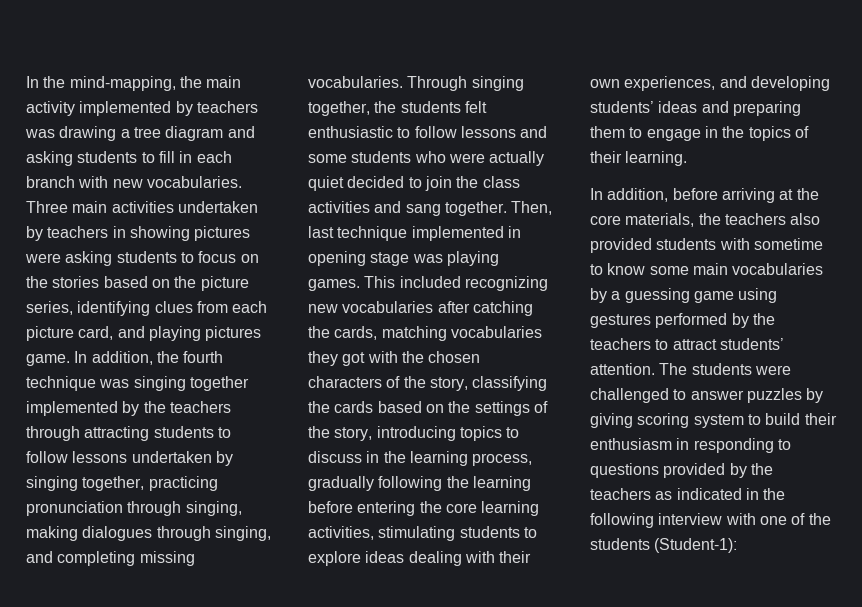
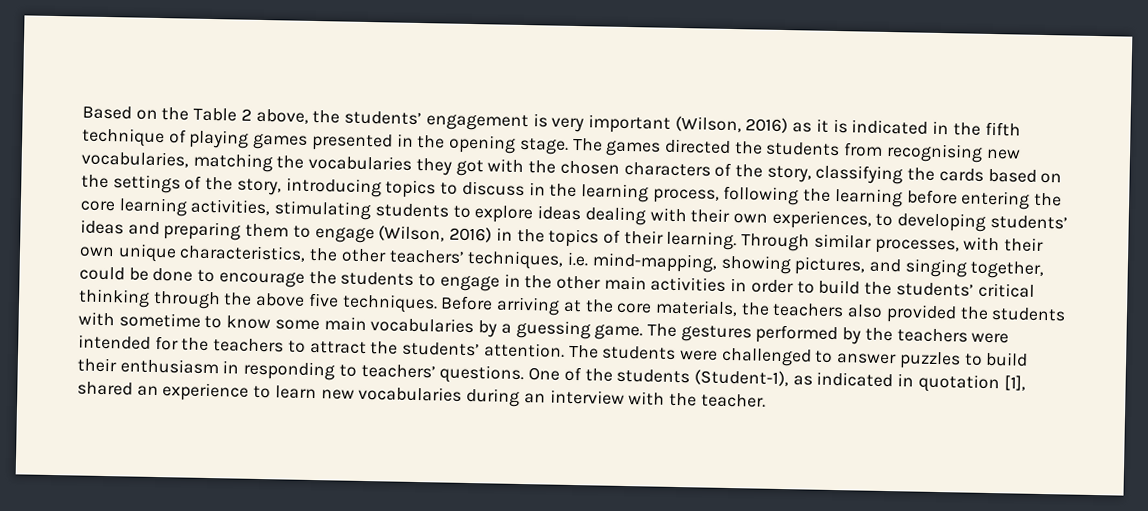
- In the mind-mapping, the main activity implemented by teachers was drawing a tree diagram and asking students to fill in each branch with new vocabularies. Three main activities undertaken by teachers in showing pictures were asking students to focus on the stories based on the picture series, identifying clues from each picture card, and playing pictures game. In addition, the fourth technique was singing together implemented by the teachers through attracting students to follow lessons undertaken by singing together, practicing pronunciation through singing, making dialogues through singing, and completing missing vocabularies. Through singing together, the students felt enthusiastic to follow lessons and some students who were actually quiet decided to join the class activities and sang together. Then, last technique implemented in opening stage was playing games. This included recognizing new vocabularies after catching the cards, matching vocabularies they got with the chosen characters of the story, classifying the cards based on the settings of the story, introducing topics to discuss in the learning process, gradually following the learning before entering the core learning activities, stimulating students to explore ideas dealing with their own experiences, and developing students’ ideas and preparing them to engage in the topics of their learning.
- In addition, before arriving at the core materials, the teachers also provided students with sometime to know some main vocabularies by a guessing game using gestures performed by the teachers to attract students’ attention.
+ Based on the Table 2 above, the students’ engagement is very important (Wilson, 2016) as it is indicated in the fifth technique of playing games presented in the opening stage. The games directed the students from recognising new vocabularies, matching the vocabularies they got with the chosen characters of the story, classifying the cards based on the settings of the story, introducing topics to discuss in the learning process, following the learning before entering the core learning activities, stimulating students to explore ideas dealing with their own experiences, to developing students’ ideas and preparing them to engage (Wilson, 2016) in the topics of their learning. Through similar processes, with their own unique characteristics, the other teachers’ techniques, i.e. mind-mapping, showing pictures, and singing together, could be done to encourage the students to engage in the other main activities in order to build the students’ critical thinking through the above five techniques. Before arriving at the core materials, the teachers also provided the students with sometime to know some main vocabularies by a guessing game. The gestures performed by the teachers were intended for the teachers to attract the students’ attention.
- The students were challenged to answer puzzles by giving scoring system to build their enthusiasm in responding to questions provided by the teachers as indicated in the following interview with one of the students (Student-1):
+ The students were challenged to answer puzzles to build their enthusiasm in responding to teachers’ questions. One of the students (Student-1), as indicated in quotation [1], shared an experience to learn new vocabularies during an interview with the teacher.

